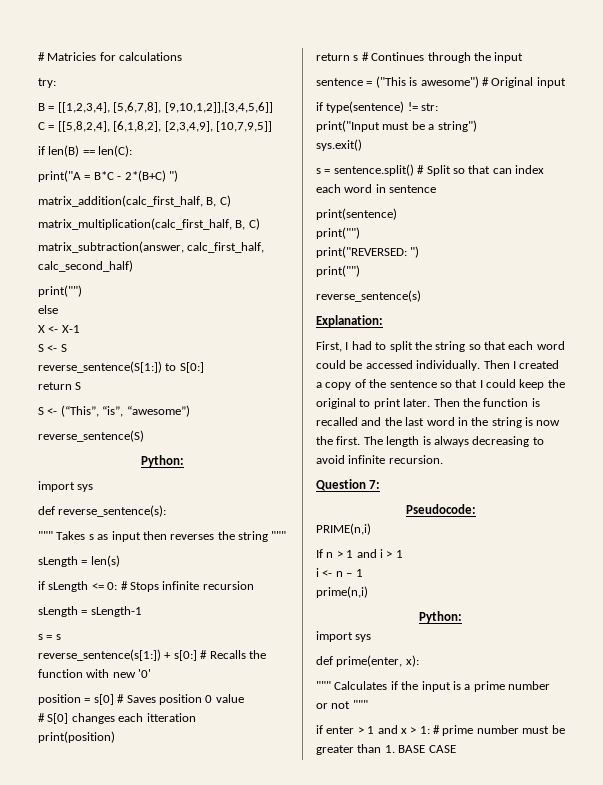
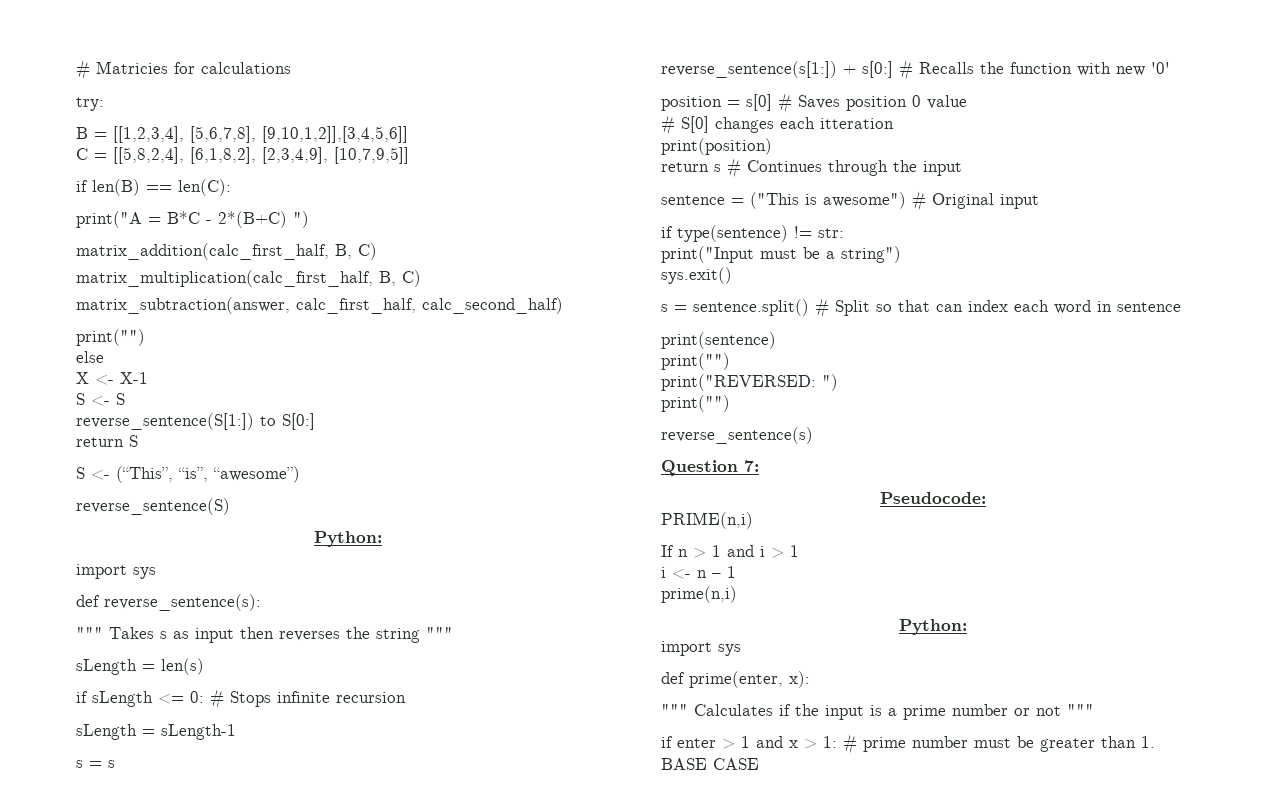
- Explanation:
- First, I had to split the string so that each word could be accessed individually. Then I created a copy of the sentence so that I could keep the original to print later. Then the function is recalled and the last word in the string is now the first. The length is always decreasing to avoid infinite recursion.

